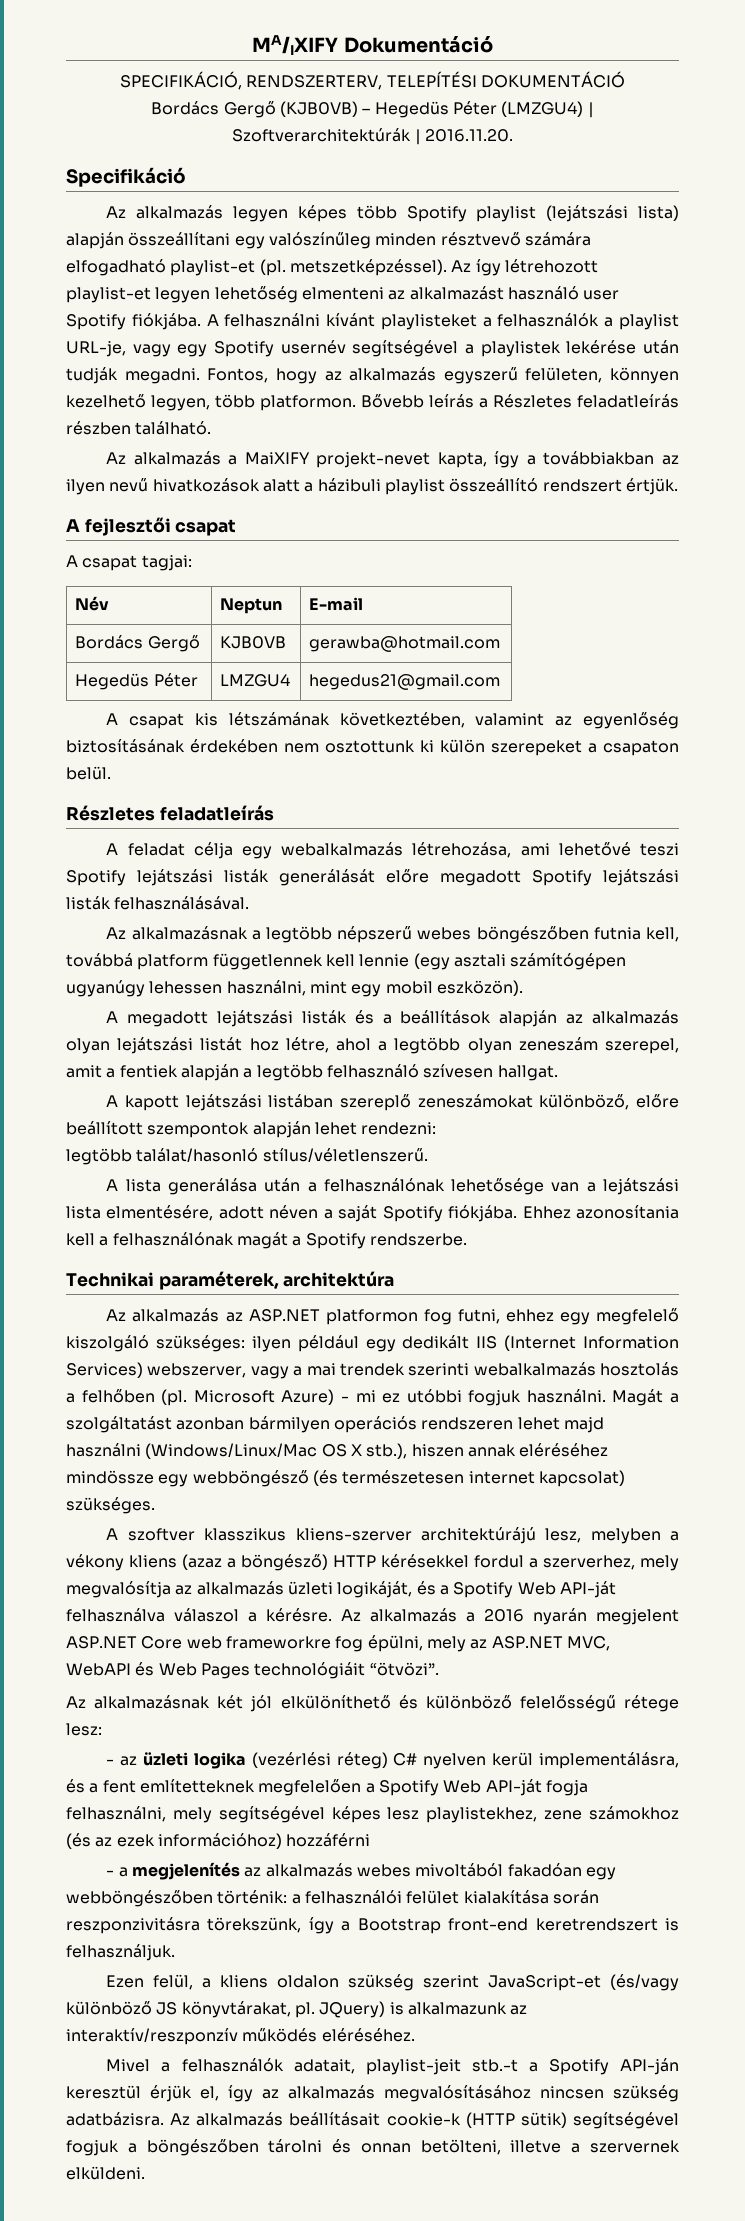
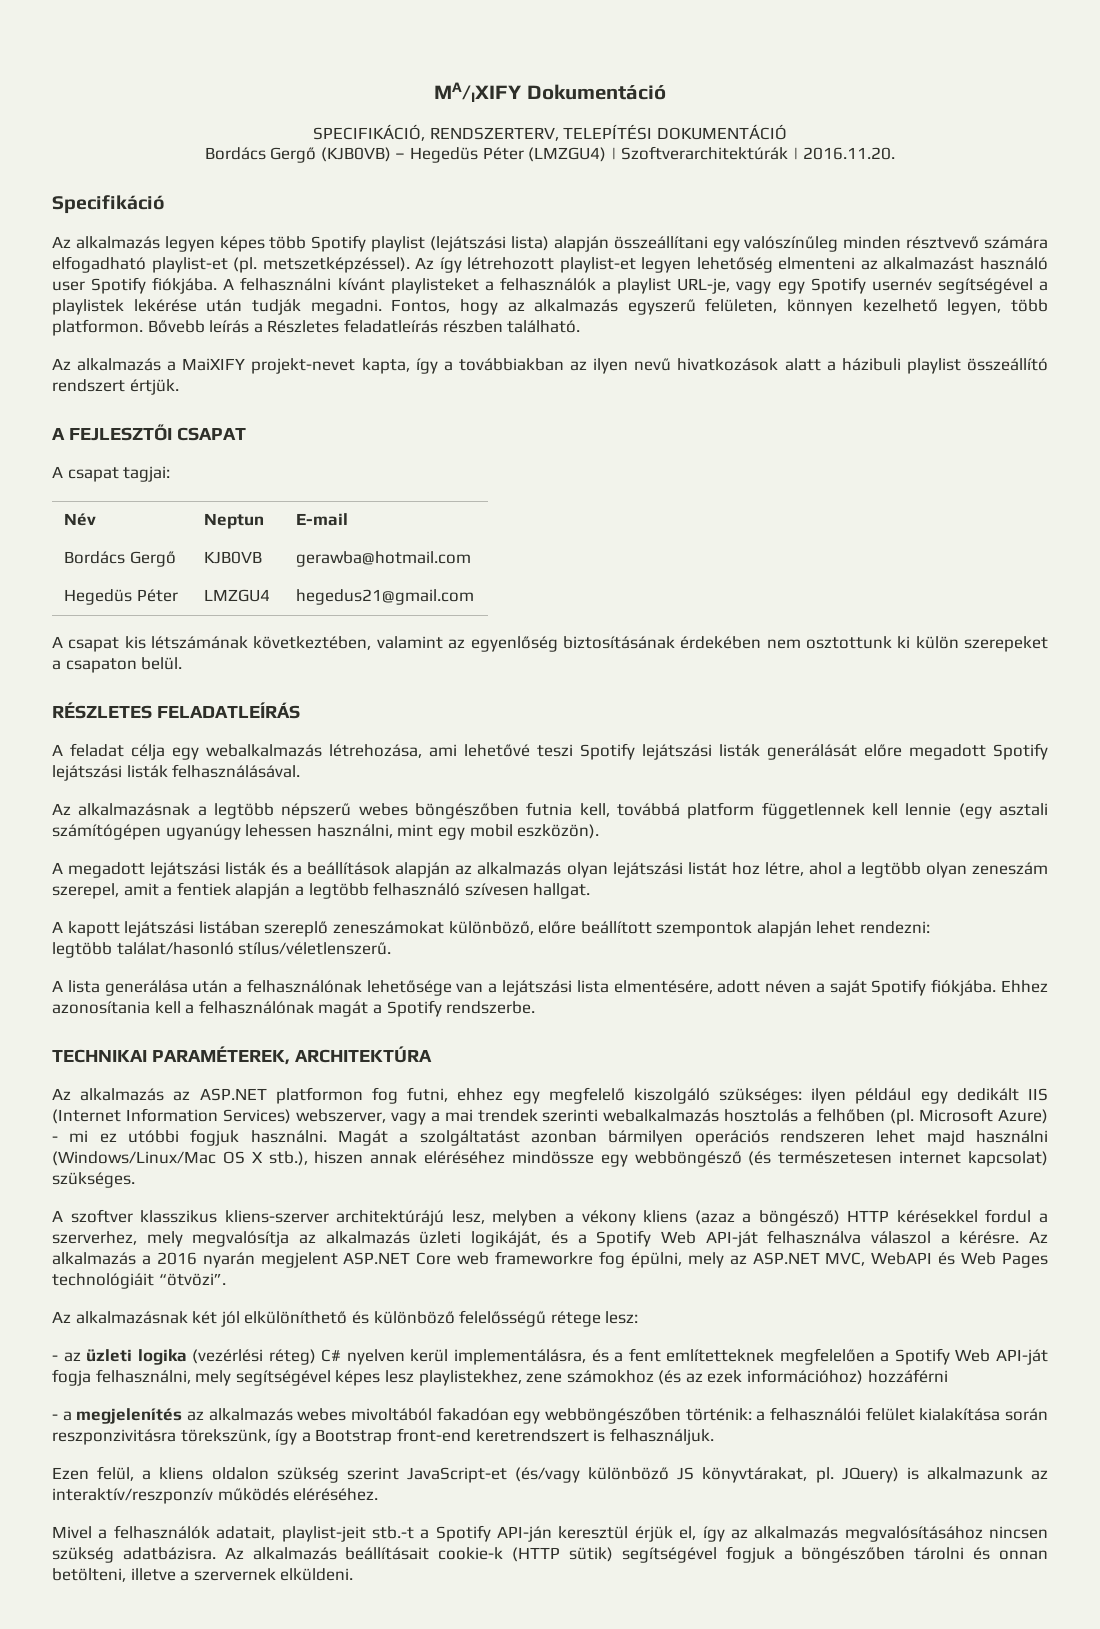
- A fejlesztői csapat
+ A FEJLESZTŐI CSAPAT
  A csapat kis létszámának következtében, valamint az egyenlőség biztosításának érdekében nem osztottunk ki külön szerepeket a csapaton belül.
- Részletes feladatleírás
+ RÉSZLETES FELADATLEÍRÁS
- Technikai paraméterek, architektúra
+ TECHNIKAI PARAMÉTEREK, ARCHITEKTÚRA

